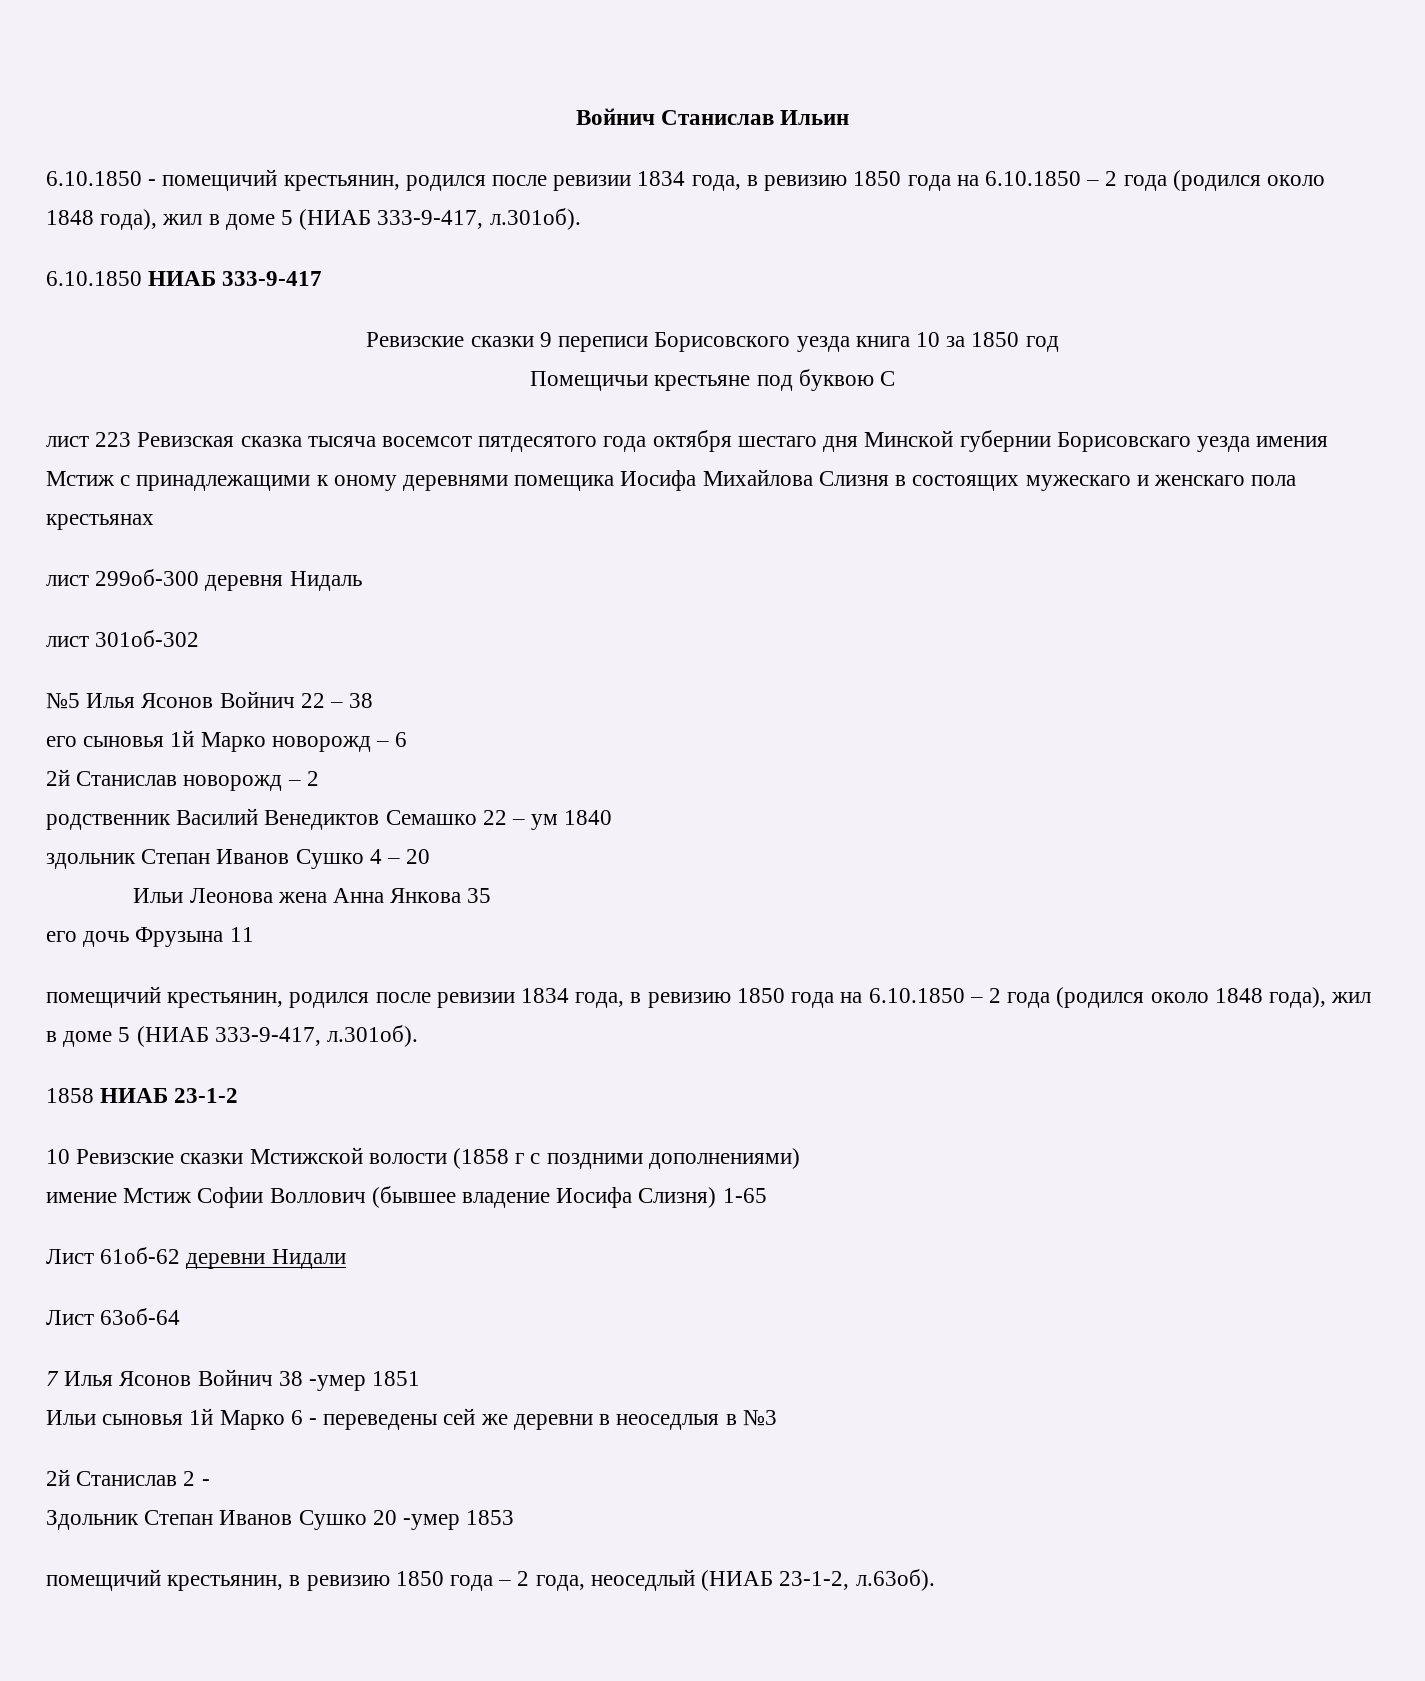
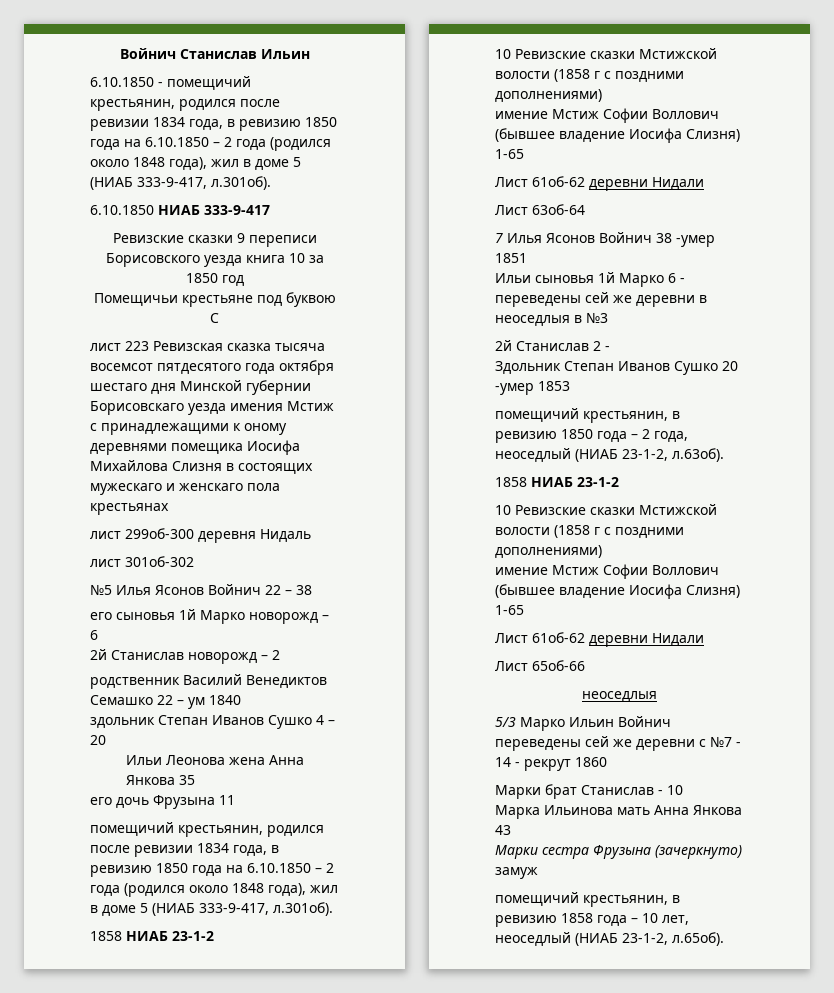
  помещичий крестьянин, в ревизию 1850 года – 2 года, неоседлый (НИАБ 23-1-2, л.63об).
+ 1858 НИАБ 23-1-2
+ 10 Ревизские сказки Мстижской волости (1858 г с поздними дополнениями)
+ имение Мстиж Софии Воллович (бывшее владение Иосифа Слизня) 1-65
+ Лист 61об-62 деревни Нидали
+ Лист 65об-66
+ неоседлыя
+ 5/3 Марко Ильин Войнич переведены сей же деревни с №7 - 14 - рекрут 1860
+ Марки брат Станислав - 10
+ Марка Ильинова мать Анна Янкова 43
+ Марки сестра Фрузына (зачеркнуто) замуж
+ помещичий крестьянин, в ревизию 1858 года – 10 лет, неоседлый (НИАБ 23-1-2, л.65об).

